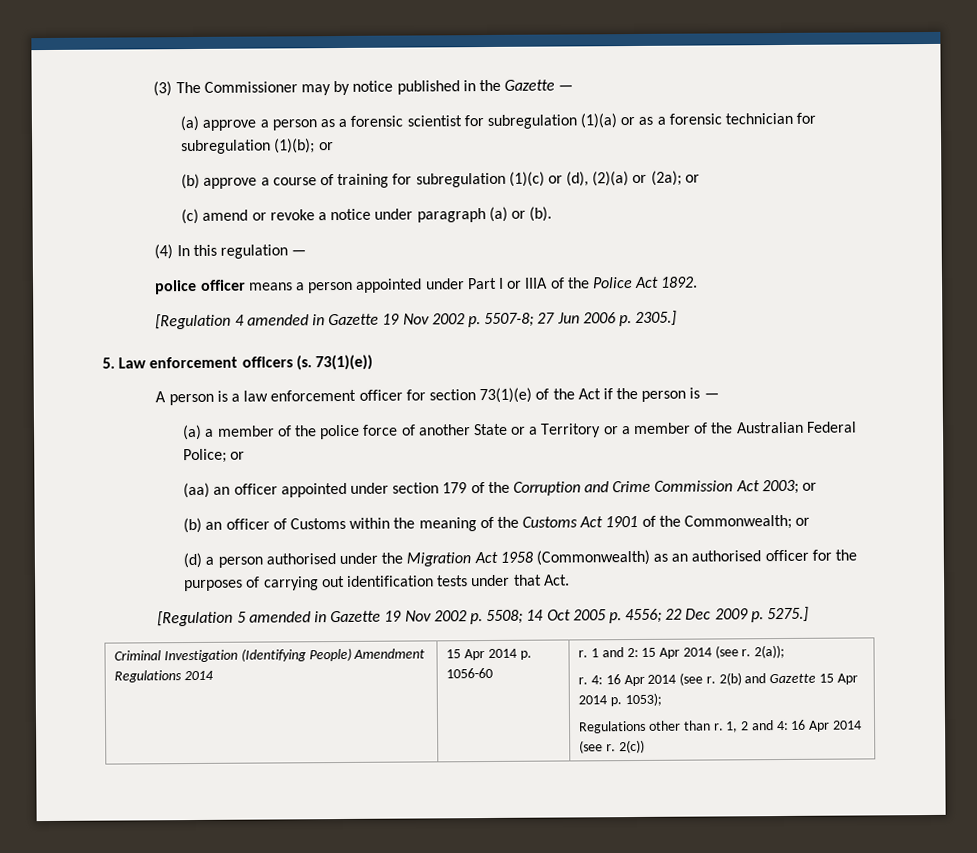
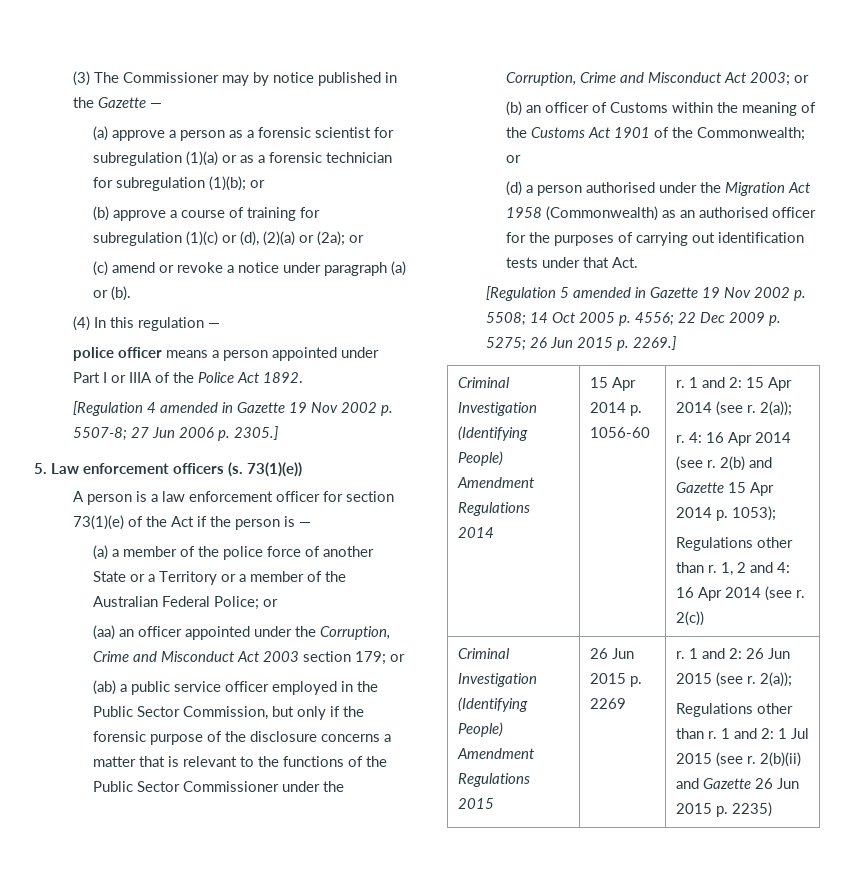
- (aa) an officer appointed under section 179 of the Corruption and Crime Commission Act 2003; or
+ (aa) an officer appointed under the Corruption, Crime and Misconduct Act 2003 section 179; or
+ (ab) a public service officer employed in the Public Sector Commission, but only if the forensic purpose of the disclosure concerns a matter that is relevant to the functions of the Public Sector Commissioner under the Corruption, Crime and Misconduct Act 2003; or
- [Regulation 5 amended in Gazette 19 Nov 2002 p. 5508; 14 Oct 2005 p. 4556; 22 Dec 2009 p. 5275.]
+ [Regulation 5 amended in Gazette 19 Nov 2002 p. 5508; 14 Oct 2005 p. 4556; 22 Dec 2009 p. 5275; 26 Jun 2015 p. 2269.]
+ Criminal Investigation (Identifying People) Amendment Regulations 2015 | 26 Jun 2015 p. 2269 | r. 1 and 2: 26 Jun 2015 (see r. 2(a));
+ Regulations other than r. 1 and 2: 1 Jul 2015 (see r. 2(b)(ii) and Gazette 26 Jun 2015 p. 2235)

